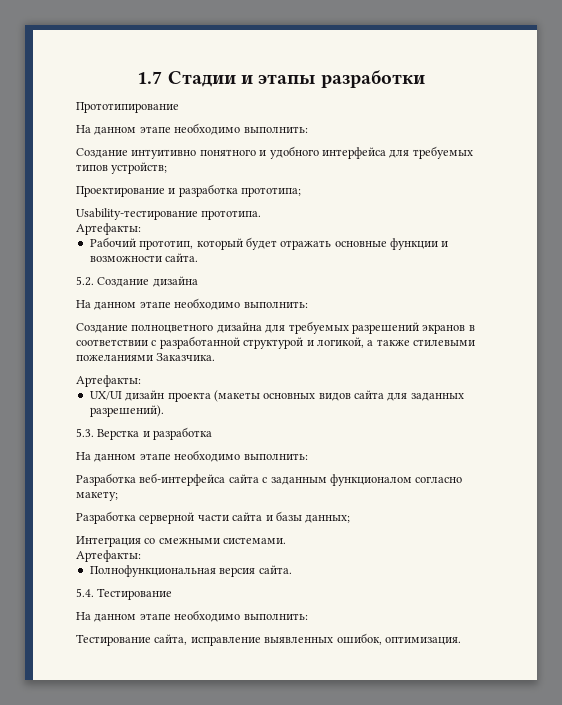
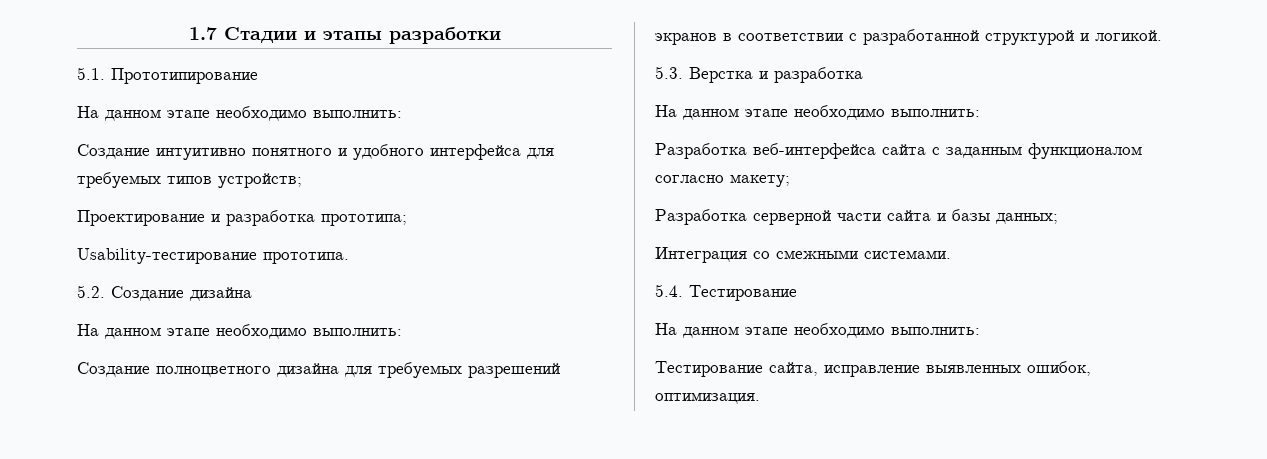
- Прототипирование
+ 5.1. Прототипирование
  Usability-тестирование прототипа.
- Артефакты:
- Рабочий прототип, который будет отражать основные функции и возможности сайта.
- Создание полноцветного дизайна для требуемых разрешений экранов в соответствии с разработанной структурой и логикой, а также стилевыми пожеланиями Заказчика.
- Артефакты:
- UX/UI дизайн проекта (макеты основных видов сайта для заданных разрешений).
+ Создание полноцветного дизайна для требуемых разрешений экранов в соответствии с разработанной структурой и логикой.
  Интеграция со смежными системами.
- Артефакты:
- Полнофункциональная версия сайта.

